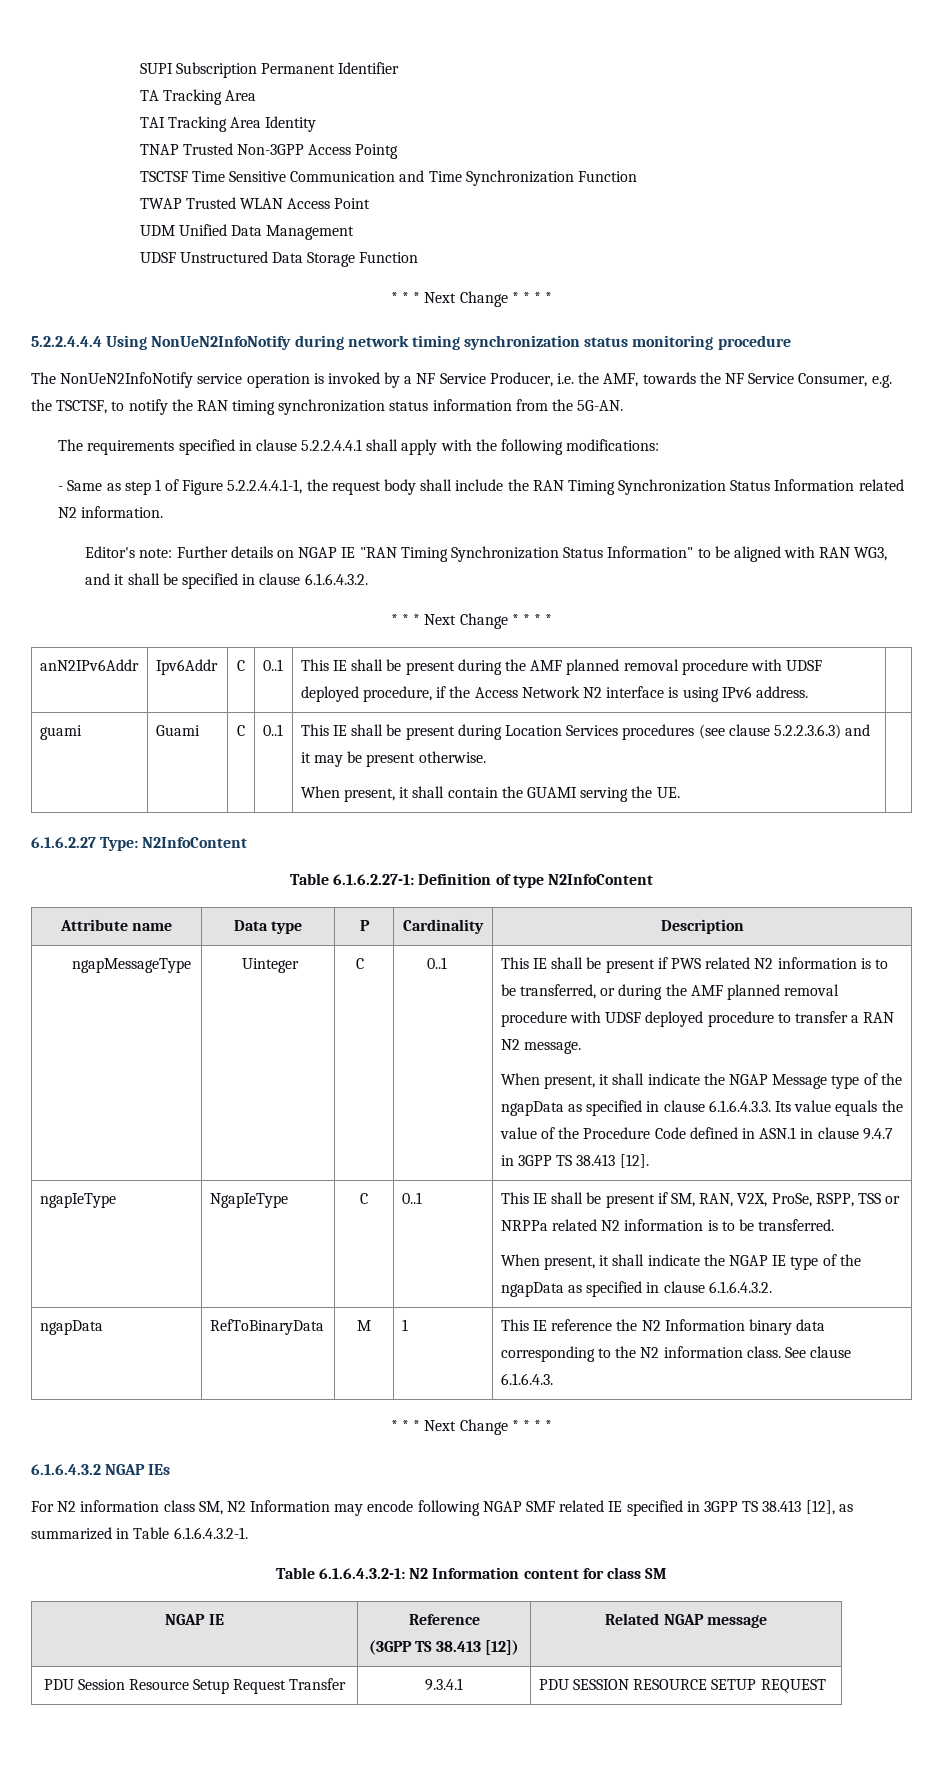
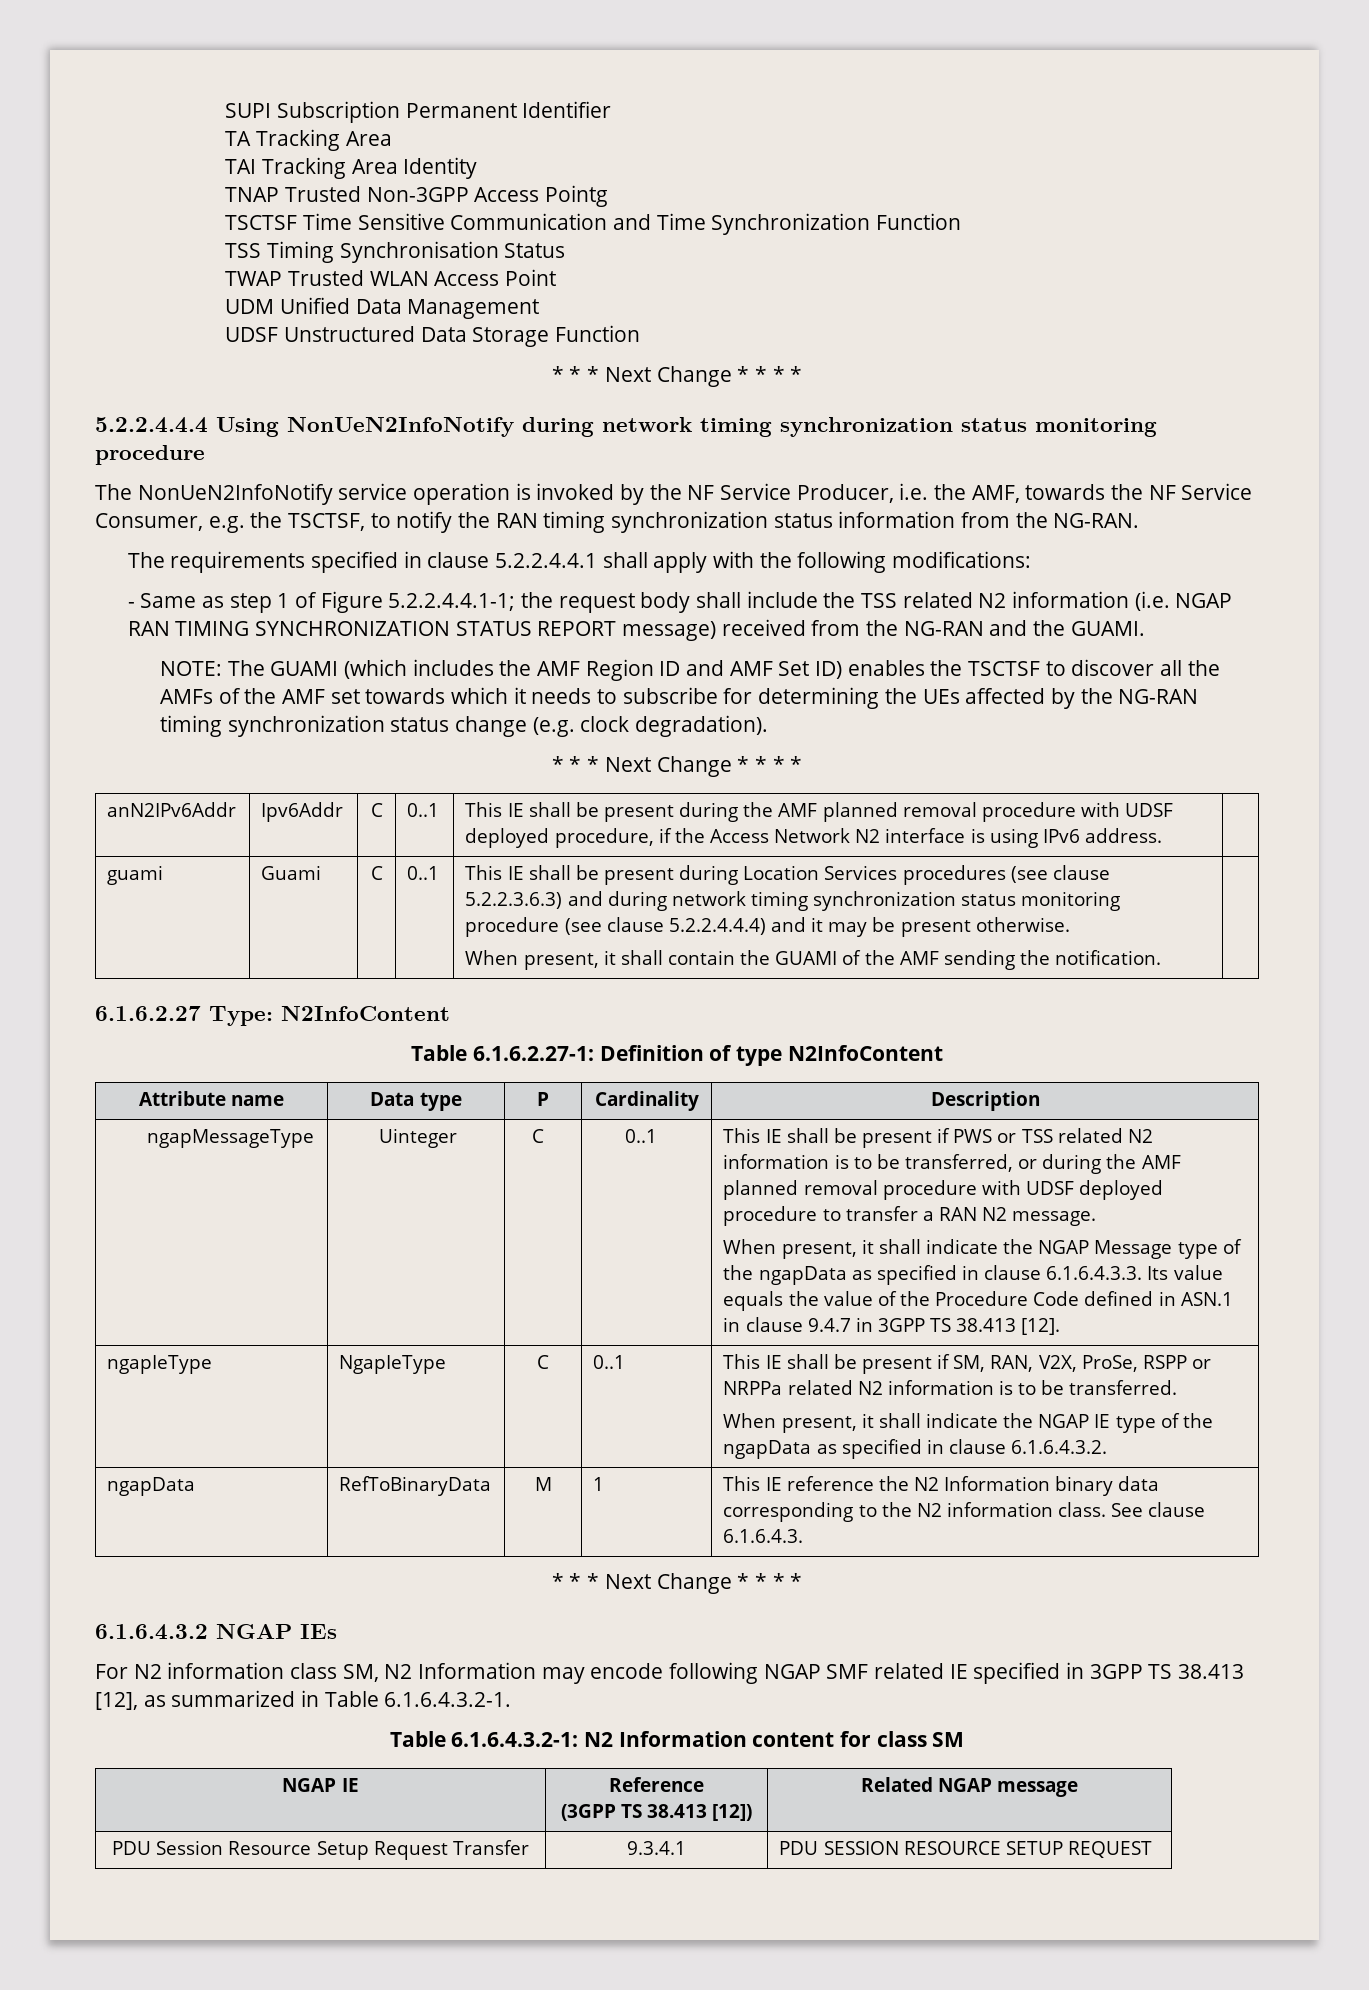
+ TSS Timing Synchronisation Status
- The NonUeN2InfoNotify service operation is invoked by a NF Service Producer, i.e. the AMF, towards the NF Service Consumer, e.g. the TSCTSF, to notify the RAN timing synchronization status information from the 5G-AN.
+ The NonUeN2InfoNotify service operation is invoked by the NF Service Producer, i.e. the AMF, towards the NF Service Consumer, e.g. the TSCTSF, to notify the RAN timing synchronization status information from the NG-RAN.
- - Same as step 1 of Figure 5.2.2.4.4.1-1, the request body shall include the RAN Timing Synchronization Status Information related N2 information.
- Editor's note: Further details on NGAP IE "RAN Timing Synchronization Status Information" to be aligned with RAN WG3, and it shall be specified in clause 6.1.6.4.3.2.
+ - Same as step 1 of Figure 5.2.2.4.4.1-1; the request body shall include the TSS related N2 information (i.e. NGAP RAN TIMING SYNCHRONIZATION STATUS REPORT message) received from the NG-RAN and the GUAMI.
+ NOTE: The GUAMI (which includes the AMF Region ID and AMF Set ID) enables the TSCTSF to discover all the AMFs of the AMF set towards which it needs to subscribe for determining the UEs affected by the NG-RAN timing synchronization status change (e.g. clock degradation).
- This IE shall be present during Location Services procedures (see clause 5.2.2.3.6.3) and it may be present otherwise.
+ This IE shall be present during Location Services procedures (see clause 5.2.2.3.6.3) and during network timing synchronization status monitoring procedure (see clause 5.2.2.4.4.4) and it may be present otherwise.
- When present, it shall contain the GUAMI serving the UE.
+ When present, it shall contain the GUAMI of the AMF sending the notification.
- This IE shall be present if PWS related N2 information is to be transferred, or during the AMF planned removal procedure with UDSF deployed procedure to transfer a RAN N2 message.
+ This IE shall be present if PWS or TSS related N2 information is to be transferred, or during the AMF planned removal procedure with UDSF deployed procedure to transfer a RAN N2 message.
- This IE shall be present if SM, RAN, V2X, ProSe, RSPP, TSS or NRPPa related N2 information is to be transferred.
+ This IE shall be present if SM, RAN, V2X, ProSe, RSPP or NRPPa related N2 information is to be transferred.

